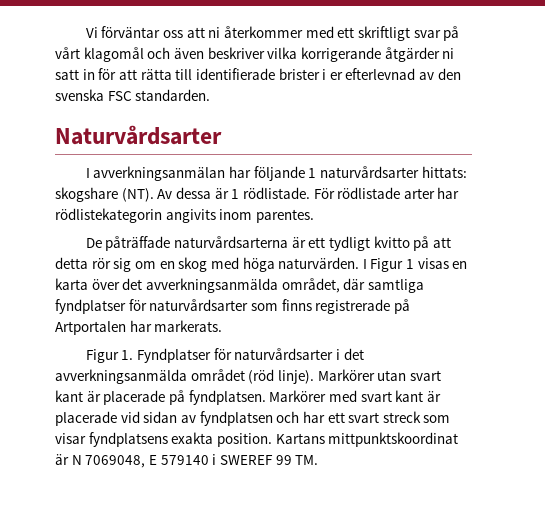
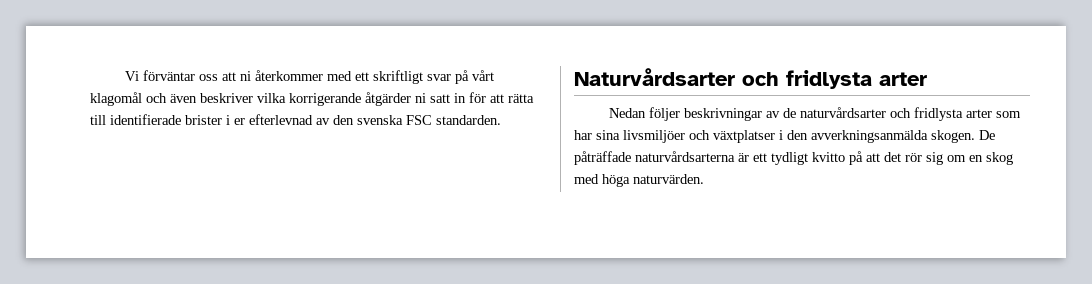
- Naturvårdsarter
- I avverkningsanmälan har följande 1 naturvårdsarter hittats: skogshare (NT). Av dessa är 1 rödlistade. För rödlistade arter har rödlistekategorin angivits inom parentes.
- De påträffade naturvårdsarterna är ett tydligt kvitto på att detta rör sig om en skog med höga naturvärden. I Figur 1 visas en karta över det avverkningsanmälda området, där samtliga fyndplatser för naturvårdsarter som finns registrerade på Artportalen har markerats.
- Figur 1. Fyndplatser för naturvårdsarter i det avverkningsanmälda området (röd linje). Markörer utan svart kant är placerade på fyndplatsen. Markörer med svart kant är placerade vid sidan av fyndplatsen och har ett svart streck som visar fyndplatsens exakta position. Kartans mittpunktskoordinat är N 7069048, E 579140 i SWEREF 99 TM.
+ Naturvårdsarter och fridlysta arter
+ Nedan följer beskrivningar av de naturvårdsarter och fridlysta arter som har sina livsmiljöer och växtplatser i den avverkningsanmälda skogen. De påträffade naturvårdsarterna är ett tydligt kvitto på att det rör sig om en skog med höga naturvärden.

